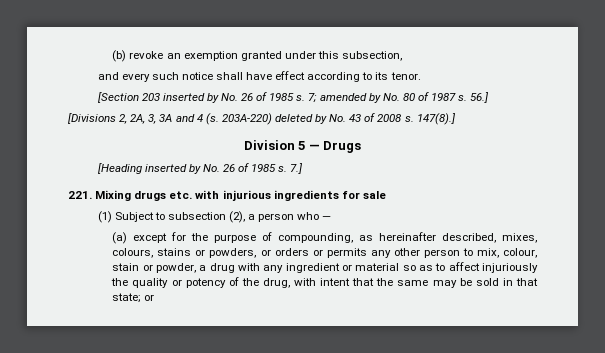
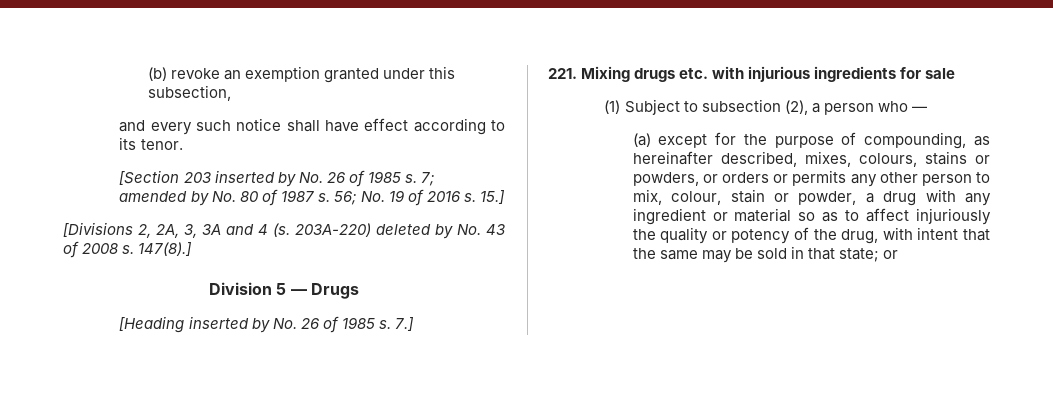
- 56.]
+ 56; No. 19 of 2016 s. 15.]

